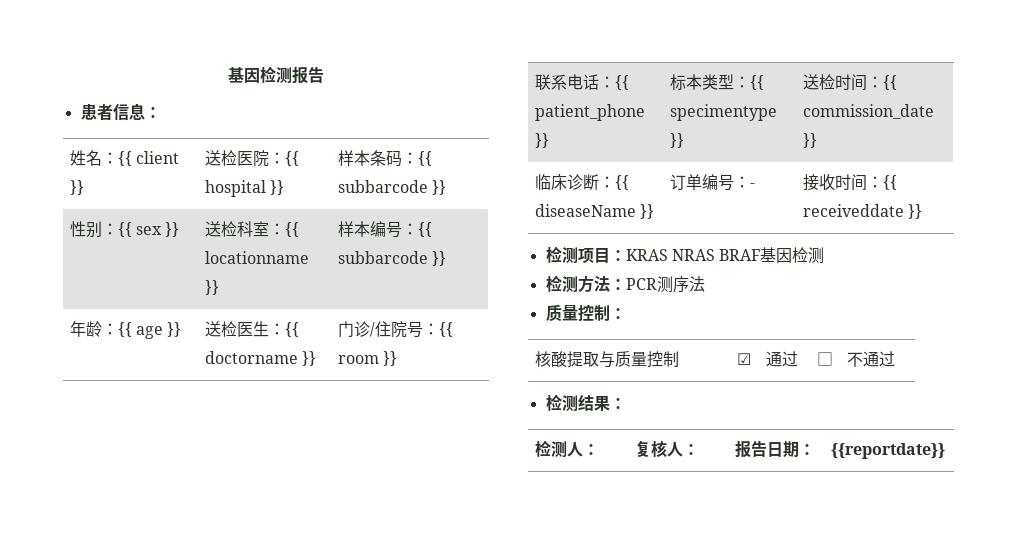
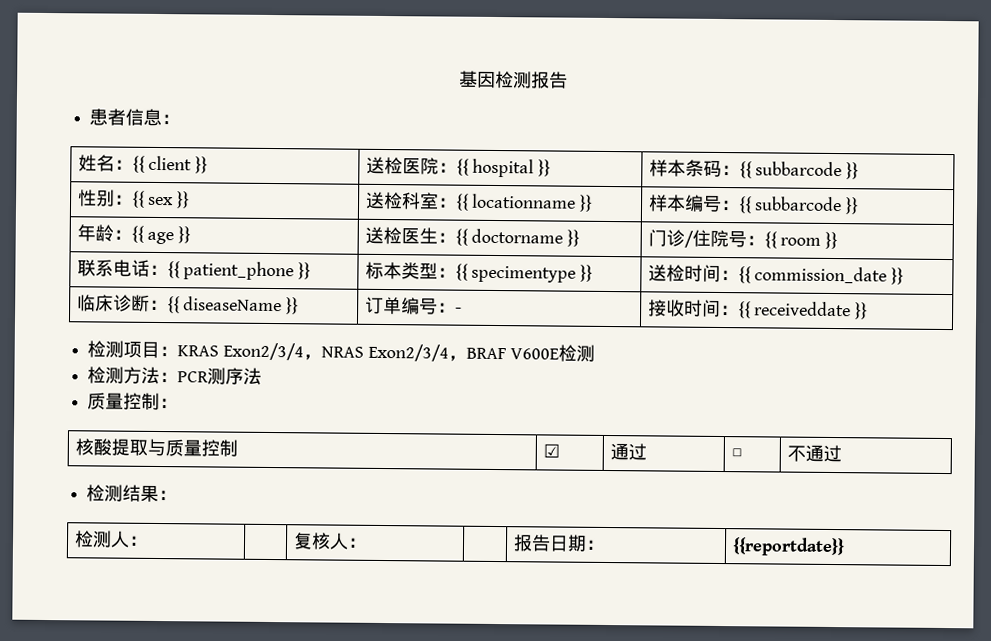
- 检测项目：KRAS NRAS BRAF基因检测
+ 检测项目：KRAS Exon2/3/4，NRAS Exon2/3/4，BRAF V600E检测

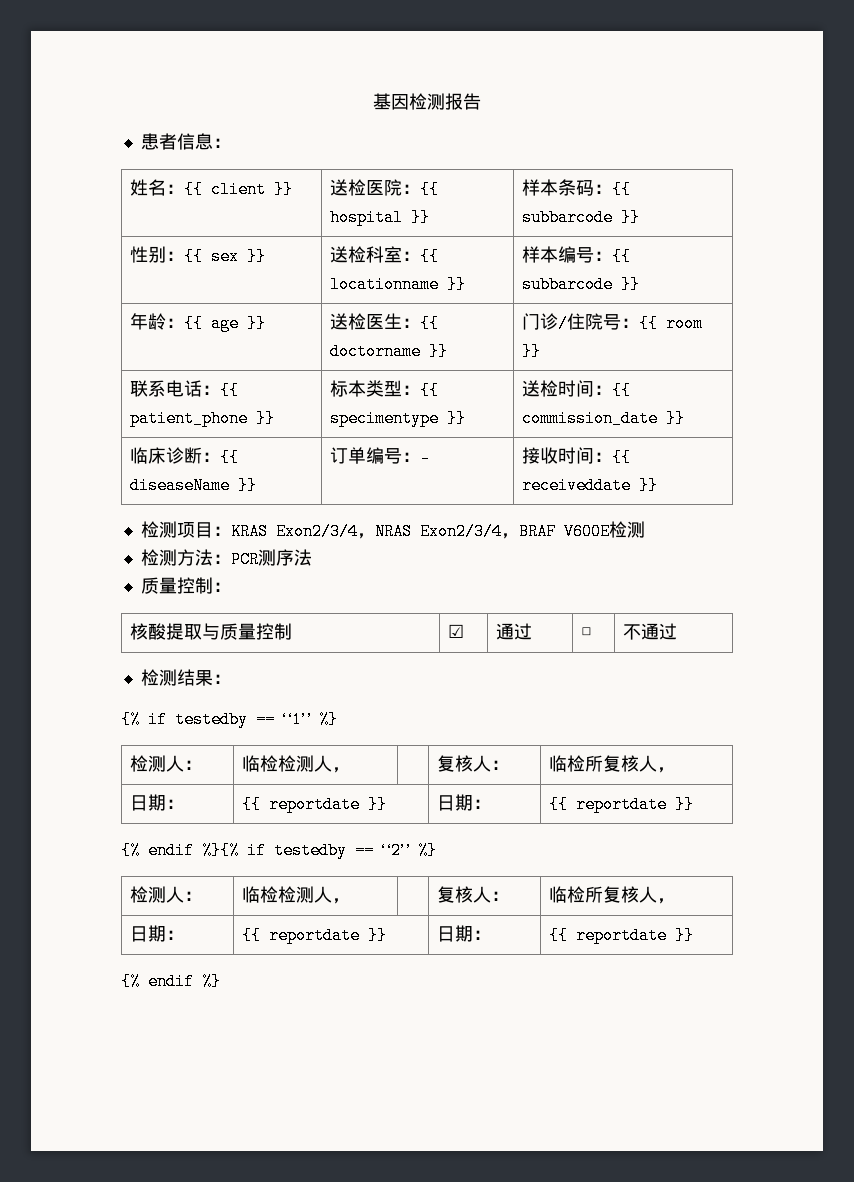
- 检测人： | | 复核人： | | 报告日期： | {{reportdate}}
+ {% if testedby == “1” %}
+ 检测人： | 临检检测人， | | 复核人： | 临检所复核人，
+ 日期： | {{ reportdate }} | 日期： | {{ reportdate }}
+ {% endif %}{% if testedby == “2” %}
+ 检测人： | 临检检测人， | | 复核人： | 临检所复核人，
+ 日期： | {{ reportdate }} | 日期： | {{ reportdate }}
+ {% endif %}

